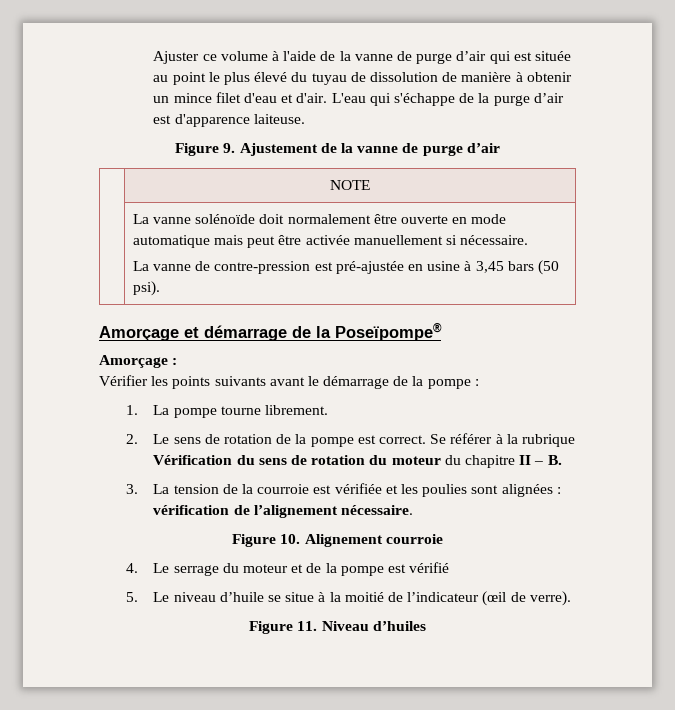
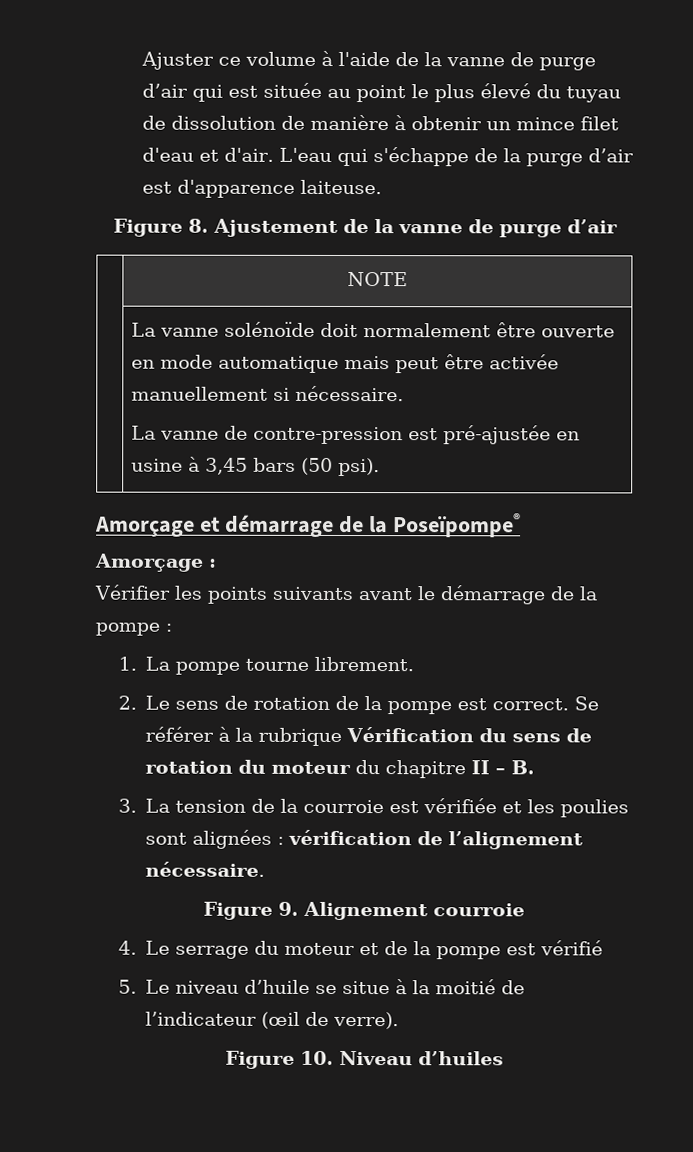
- Figure 9. Ajustement de la vanne de purge d’air
+ Figure 8. Ajustement de la vanne de purge d’air
- Figure 10. Alignement courroie
+ Figure 9. Alignement courroie
- Figure 11. Niveau d’huiles
+ Figure 10. Niveau d’huiles

